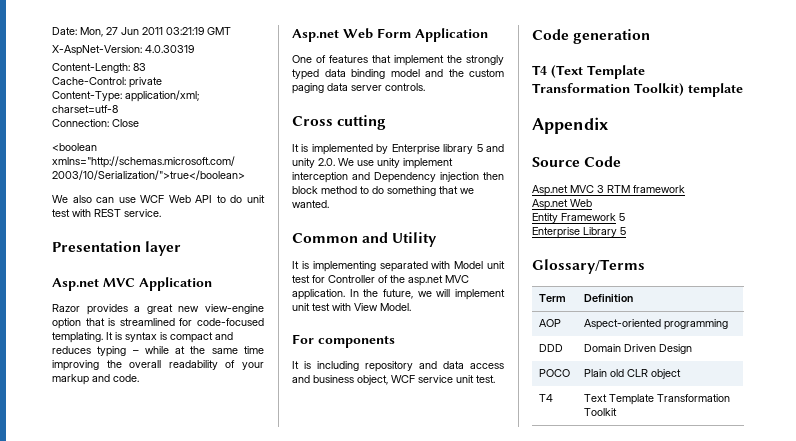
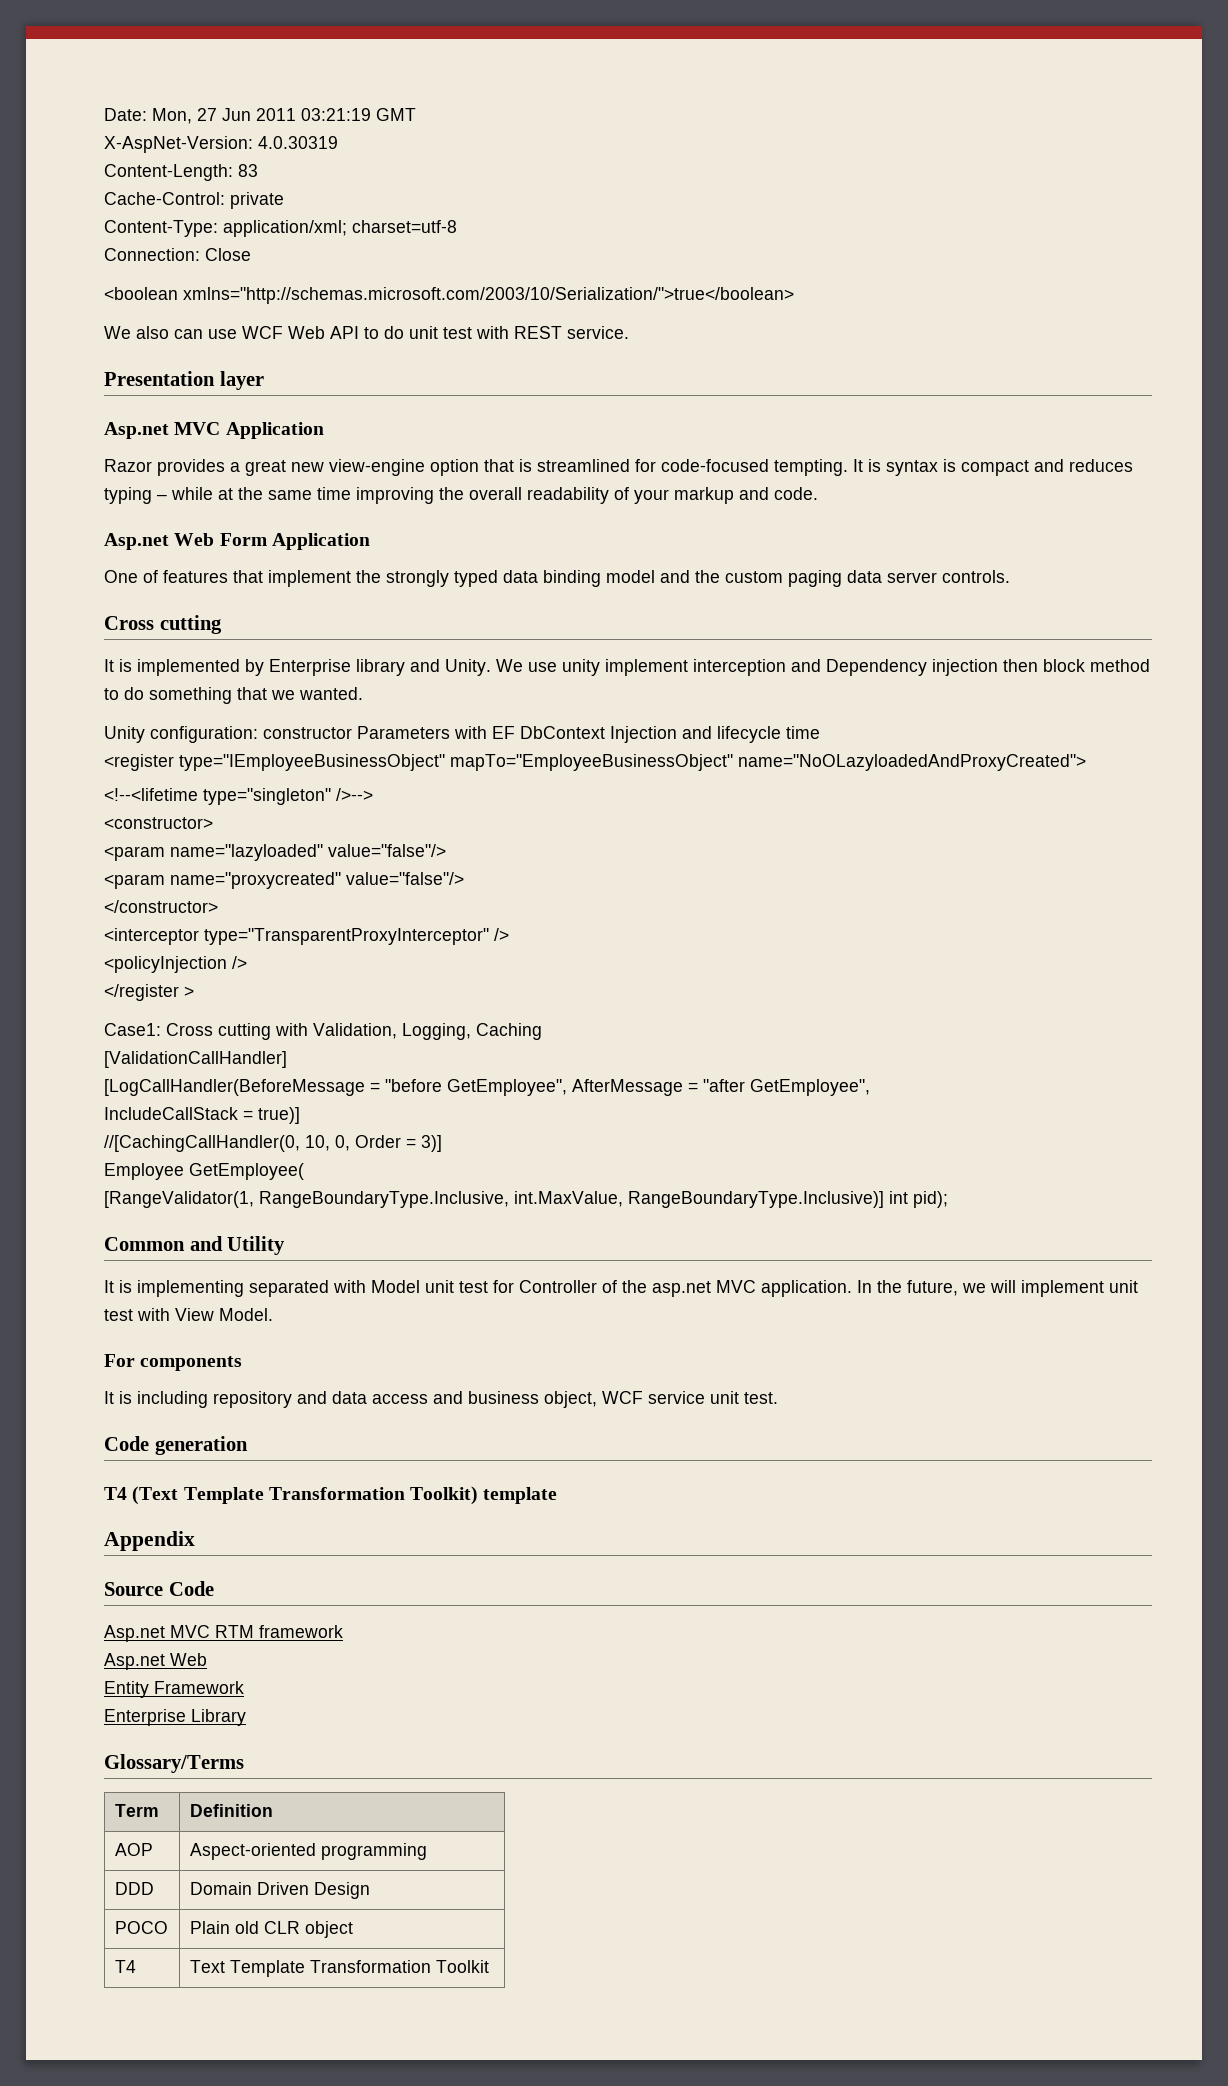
- Razor provides a great new view-engine option that is streamlined for code-focused templating.
+ Razor provides a great new view-engine option that is streamlined for code-focused tempting.
- It is implemented by Enterprise library 5 and unity 2.0. We use unity implement interception and Dependency injection then block method to do something that we wanted.
+ It is implemented by Enterprise library and Unity. We use unity implement interception and Dependency injection then block method to do something that we wanted.
+ Unity configuration: constructor Parameters with EF DbContext Injection and lifecycle time
+ <register type="IEmployeeBusinessObject" mapTo="EmployeeBusinessObject" name="NoOLazyloadedAndProxyCreated">
+ <!--<lifetime type="singleton" />-->
+ <constructor>
+ <param name="lazyloaded" value="false"/>
+ <param name="proxycreated" value="false"/>
+ </constructor>
+ <interceptor type="TransparentProxyInterceptor" />
+ <policyInjection />
+ </register >
+ Case1: Cross cutting with Validation, Logging, Caching
+ [ValidationCallHandler]
+ [LogCallHandler(BeforeMessage = "before GetEmployee", AfterMessage = "after GetEmployee",
+ IncludeCallStack = true)]
+ //[CachingCallHandler(0, 10, 0, Order = 3)]
+ Employee GetEmployee(
+ [RangeValidator(1, RangeBoundaryType.Inclusive, int.MaxValue, RangeBoundaryType.Inclusive)] int pid);
- Asp.net MVC 3 RTM framework
+ Asp.net MVC RTM framework
- Entity Framework 5
+ Entity Framework
- Enterprise Library 5
+ Enterprise Library

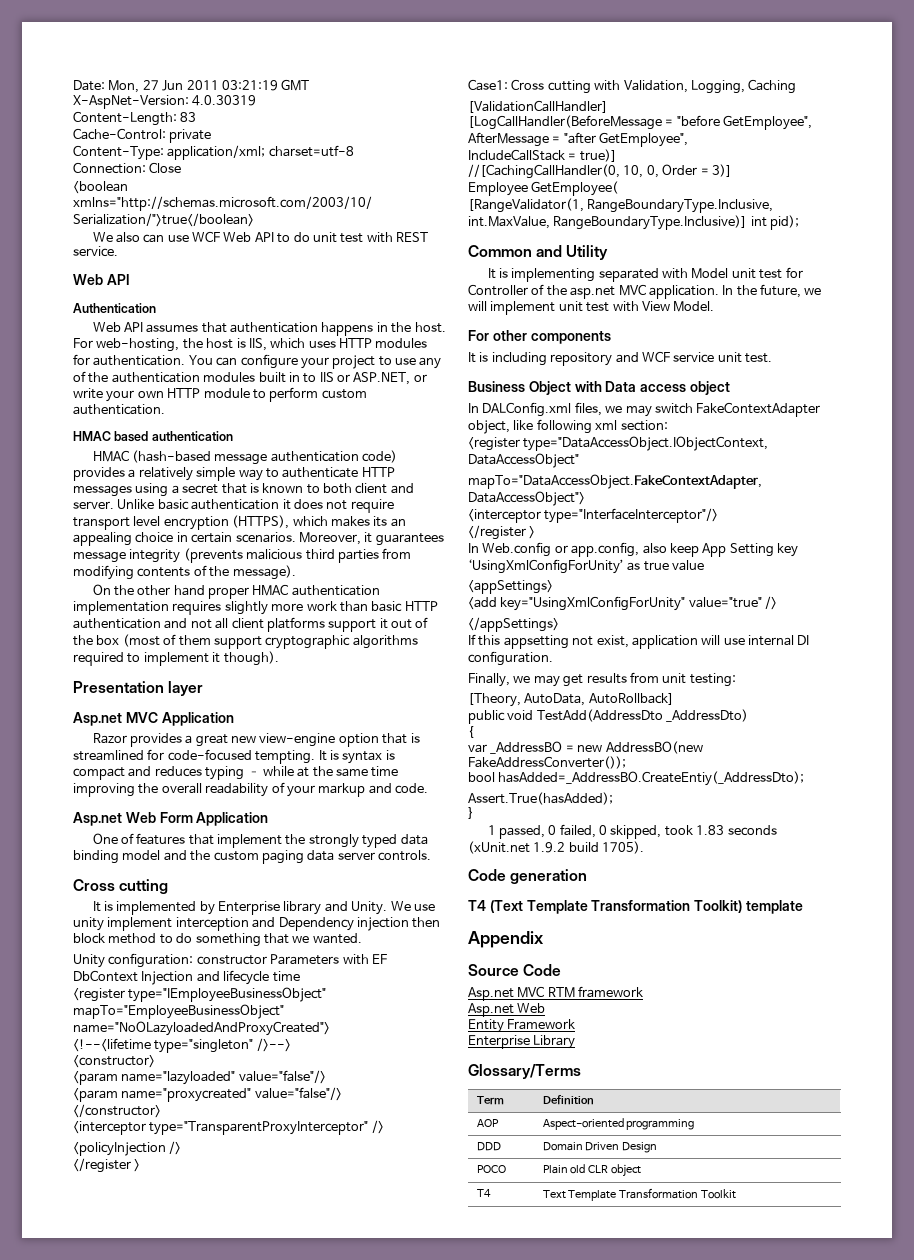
  We also can use WCF Web API to do unit test with REST service.
+ Web API
+ Authentication
+ Web API assumes that authentication happens in the host. For web-hosting, the host is IIS, which uses HTTP modules for authentication. You can configure your project to use any of the authentication modules built in to IIS or ASP.NET, or write your own HTTP module to perform custom authentication.
+ HMAC based authentication
+ HMAC (hash-based message authentication code) provides a relatively simple way to authenticate HTTP messages using a secret that is known to both client and server. Unlike basic authentication it does not require transport level encryption (HTTPS), which makes its an appealing choice in certain scenarios. Moreover, it guarantees message integrity (prevents malicious third parties from modifying contents of the message).
+ On the other hand proper HMAC authentication implementation requires slightly more work than basic HTTP authentication and not all client platforms support it out of the box (most of them support cryptographic algorithms required to implement it though).
- For components
+ For other components
- It is including repository and data access and business object, WCF service unit test.
+ It is including repository and WCF service unit test.
+ Business Object with Data access object
+ In DALConfig.xml files, we may switch FakeContextAdapter object, like following xml section:
+ <register type="DataAccessObject.IObjectContext, DataAccessObject"
+ mapTo="DataAccessObject.FakeContextAdapter, DataAccessObject">
+ <interceptor type="InterfaceInterceptor"/>
+ </register >
+ In Web.config or app.config, also keep App Setting key ‘UsingXmlConfigForUnity’ as true value
+ <appSettings>
+ <add key="UsingXmlConfigForUnity" value="true" />
+ </appSettings>
+ If this appsetting not exist, application will use internal DI configuration.
+ Finally, we may get results from unit testing:
+ [Theory, AutoData, AutoRollback]
+ public void TestAdd(AddressDto _AddressDto)
+ {
+ var _AddressBO = new AddressBO(new FakeAddressConverter());
+ bool hasAdded=_AddressBO.CreateEntiy(_AddressDto);
+ Assert.True(hasAdded);
+ }
+ 1 passed, 0 failed, 0 skipped, took 1.83 seconds (xUnit.net 1.9.2 build 1705).

